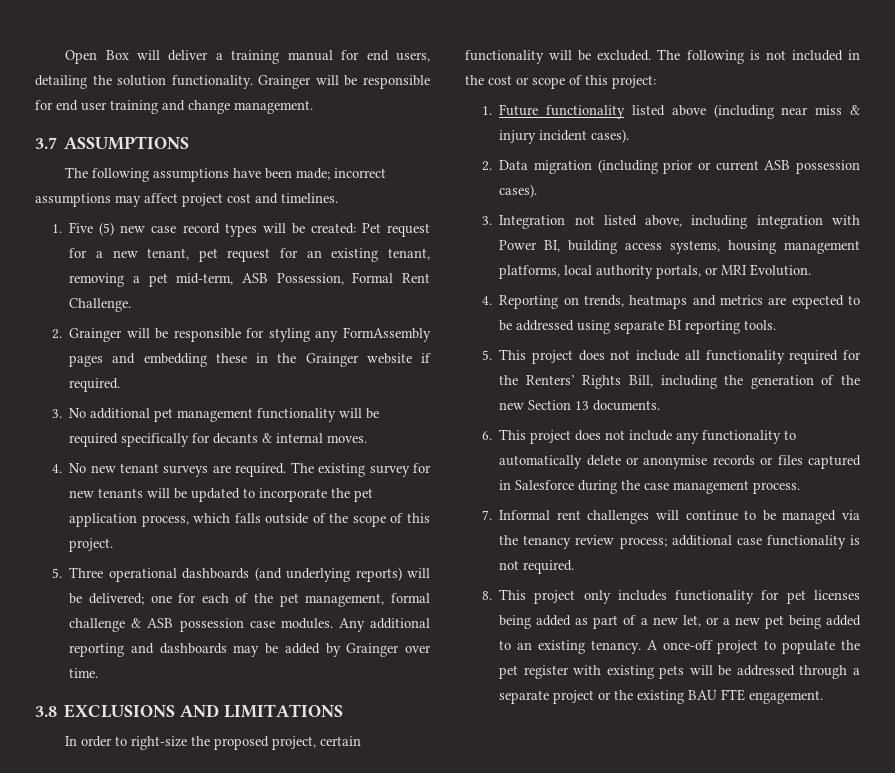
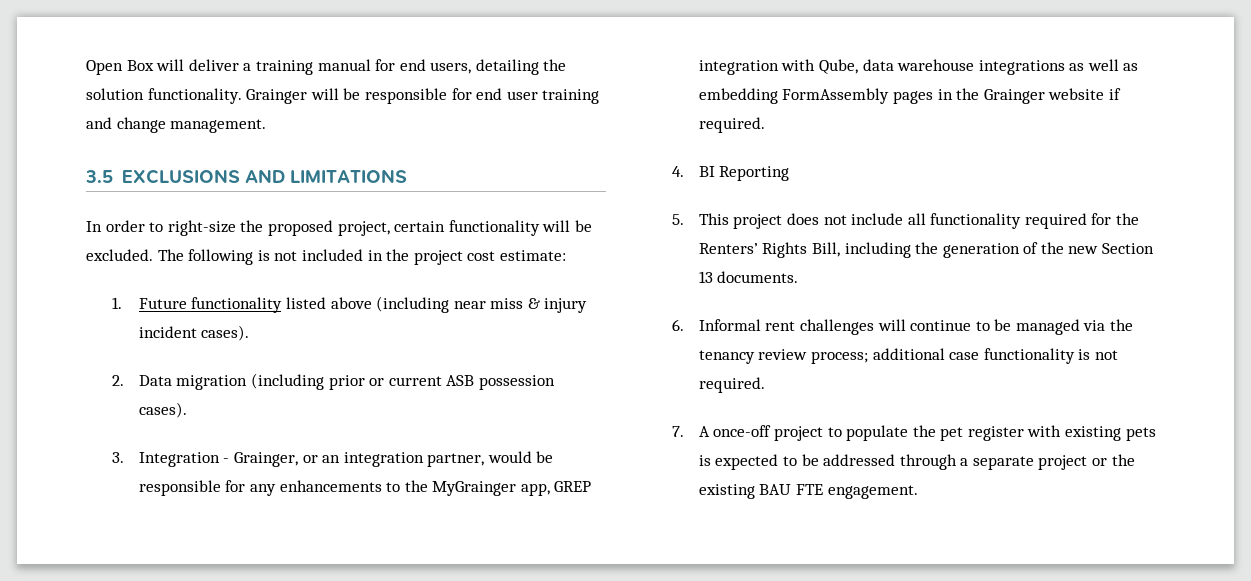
- 3.7 ASSUMPTIONS
- The following assumptions have been made; incorrect assumptions may affect project cost and timelines.
- 1. Five (5) new case record types will be created: Pet request for a new tenant, pet request for an existing tenant, removing a pet mid-term, ASB Possession, Formal Rent Challenge.
- 2. Grainger will be responsible for styling any FormAssembly pages and embedding these in the Grainger website if required.
- 3. No additional pet management functionality will be required specifically for decants & internal moves.
- 4. No new tenant surveys are required. The existing survey for new tenants will be updated to incorporate the pet application process, which falls outside of the scope of this project.
- 5. Three operational dashboards (and underlying reports) will be delivered; one for each of the pet management, formal challenge & ASB possession case modules. Any additional reporting and dashboards may be added by Grainger over time.
- 3.8 EXCLUSIONS AND LIMITATIONS
+ 3.5 EXCLUSIONS AND LIMITATIONS
- The following is not included in the cost or scope of this project:
+ The following is not included in the project cost estimate:
- 3. Integration not listed above, including integration with Power BI, building access systems, housing management platforms, local authority portals, or MRI Evolution.
- 4. Reporting on trends, heatmaps and metrics are expected to be addressed using separate BI reporting tools.
+ 3. Integration - Grainger, or an integration partner, would be responsible for any enhancements to the MyGrainger app, GREP integration with Qube, data warehouse integrations as well as embedding FormAssembly pages in the Grainger website if required.
+ 4. BI Reporting
- 6. This project does not include any functionality to automatically delete or anonymise records or files captured in Salesforce during the case management process.
- 7. Informal rent challenges will continue to be managed via the tenancy review process; additional case functionality is not required.
+ 6. Informal rent challenges will continue to be managed via the tenancy review process; additional case functionality is not required.
- 8. This project only includes functionality for pet licenses being added as part of a new let, or a new pet being added to an existing tenancy. A once-off project to populate the pet register with existing pets will be addressed through a separate project or the existing BAU FTE engagement.
+ 7. A once-off project to populate the pet register with existing pets is expected to be addressed through a separate project or the existing BAU FTE engagement.

